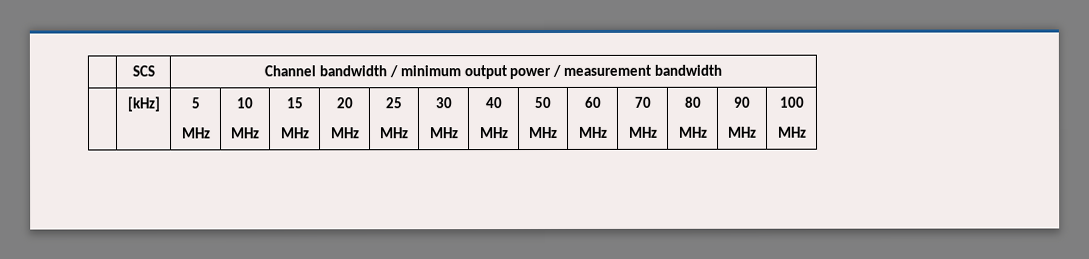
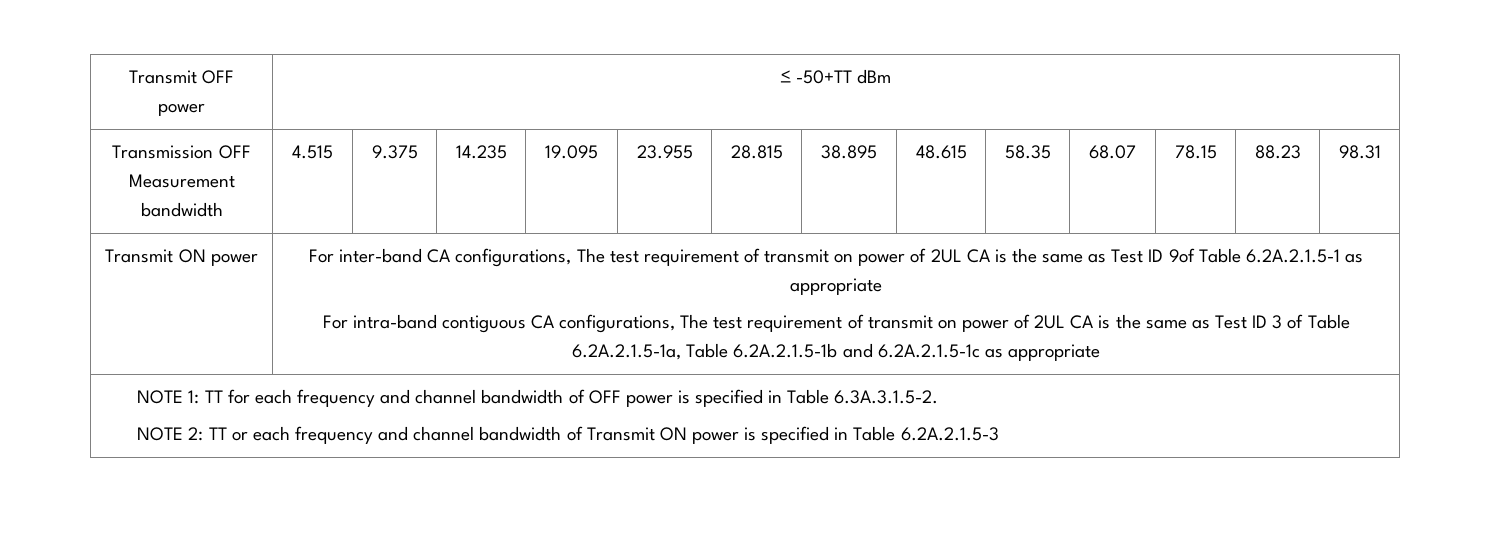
- | SCS | Channel bandwidth / minimum output power / measurement bandwidth
- | [kHz] | 5
- MHz | 10
- MHz | 15
- MHz | 20
- MHz | 25
- MHz | 30
- MHz | 40
- MHz | 50
- MHz | 60
- MHz | 70
- MHz | 80
- MHz | 90
- MHz | 100
- MHz
+ Transmit OFF power | ≤ -50+TT dBm
+ Transmission OFF Measurement bandwidth | 4.515 | 9.375 | 14.235 | 19.095 | 23.955 | 28.815 | 38.895 | 48.615 | 58.35 | 68.07 | 78.15 | 88.23 | 98.31
+ Transmit ON power | For inter-band CA configurations, The test requirement of transmit on power of 2UL CA is the same as Test ID 9of Table 6.2A.2.1.5-1 as appropriate
+ For intra-band contiguous CA configurations, The test requirement of transmit on power of 2UL CA is the same as Test ID 3 of Table 6.2A.2.1.5-1a, Table 6.2A.2.1.5-1b and 6.2A.2.1.5-1c as appropriate
+ NOTE 1: TT for each frequency and channel bandwidth of OFF power is specified in Table 6.3A.3.1.5-2.
+ NOTE 2: TT or each frequency and channel bandwidth of Transmit ON power is specified in Table 6.2A.2.1.5-3

